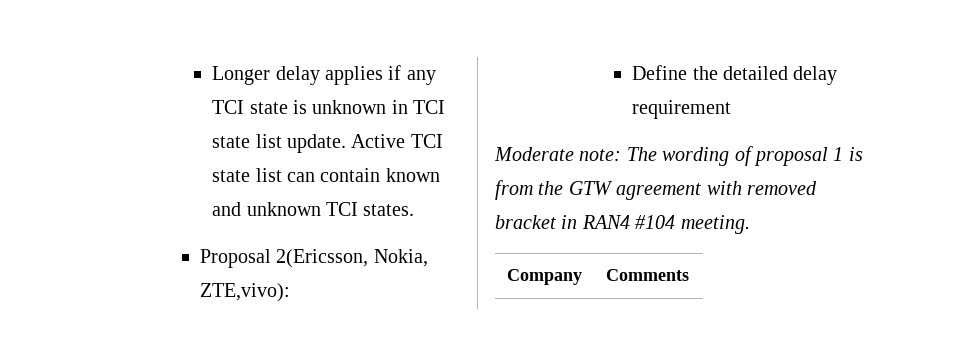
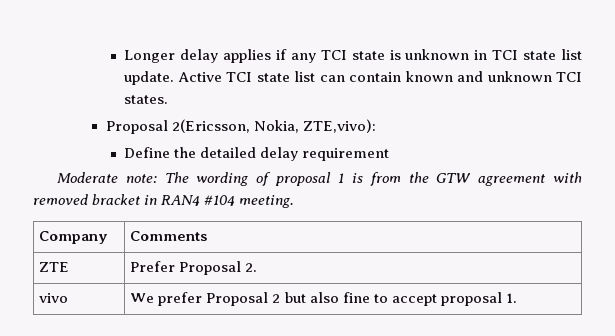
+ ZTE | Prefer Proposal 2.
+ vivo | We prefer Proposal 2 but also fine to accept proposal 1.

